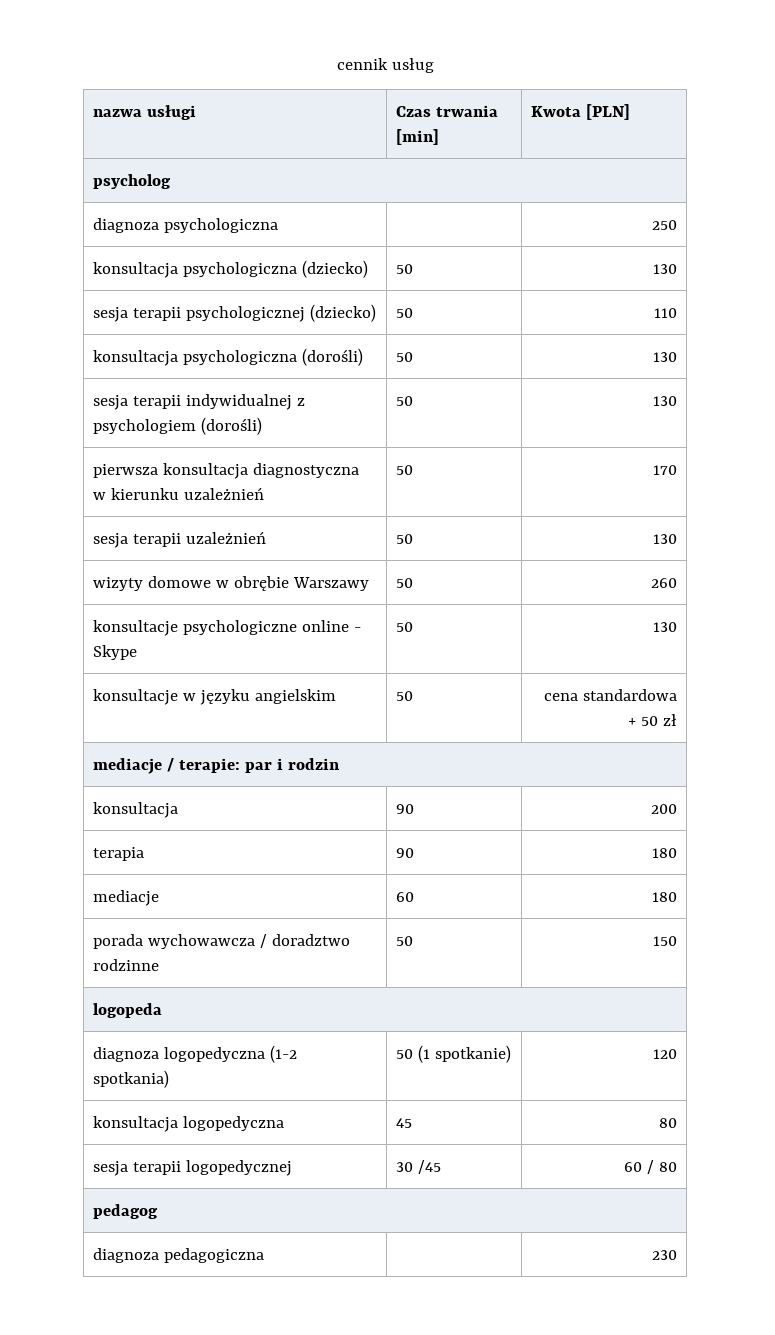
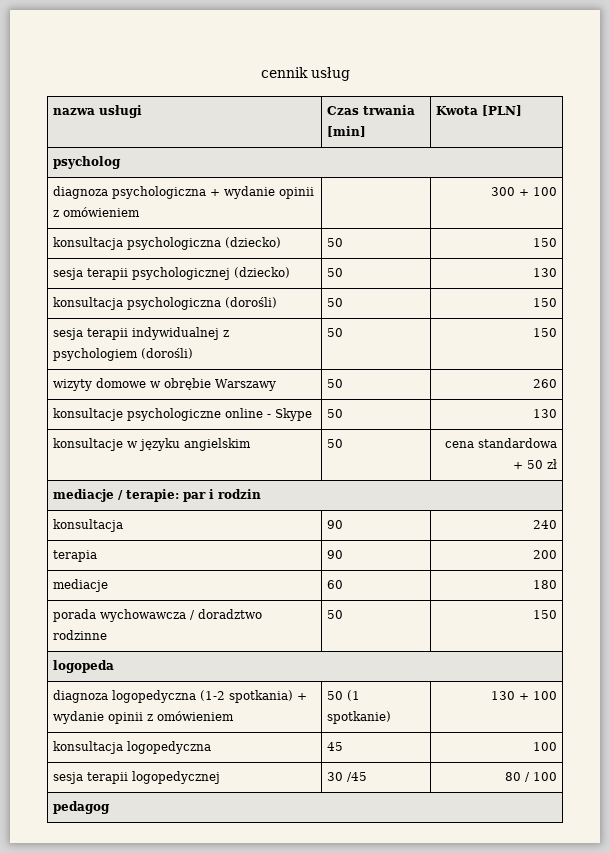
- diagnoza psychologiczna | | 250
+ diagnoza psychologiczna + wydanie opinii z omówieniem | | 300 + 100
- konsultacja psychologiczna (dziecko) | 50 | 130
+ konsultacja psychologiczna (dziecko) | 50 | 150
- sesja terapii psychologicznej (dziecko) | 50 | 110
+ sesja terapii psychologicznej (dziecko) | 50 | 130
- konsultacja psychologiczna (dorośli) | 50 | 130
+ konsultacja psychologiczna (dorośli) | 50 | 150
- sesja terapii indywidualnej z psychologiem (dorośli) | 50 | 130
- pierwsza konsultacja diagnostyczna w kierunku uzależnień | 50 | 170
- sesja terapii uzależnień | 50 | 130
+ sesja terapii indywidualnej z psychologiem (dorośli) | 50 | 150
- konsultacja | 90 | 200
+ konsultacja | 90 | 240
- terapia | 90 | 180
+ terapia | 90 | 200
- diagnoza logopedyczna (1-2 spotkania) | 50 (1 spotkanie) | 120
+ diagnoza logopedyczna (1-2 spotkania) + wydanie opinii z omówieniem | 50 (1 spotkanie) | 130 + 100
- konsultacja logopedyczna | 45 | 80
+ konsultacja logopedyczna | 45 | 100
- sesja terapii logopedycznej | 30 /45 | 60 / 80
+ sesja terapii logopedycznej | 30 /45 | 80 / 100
  pedagog
- diagnoza pedagogiczna | | 230

